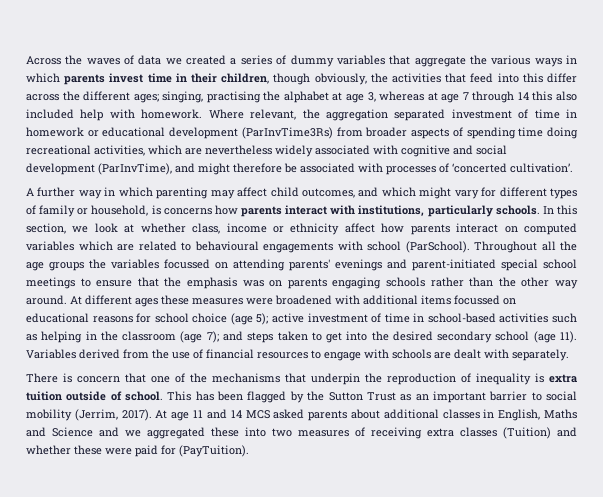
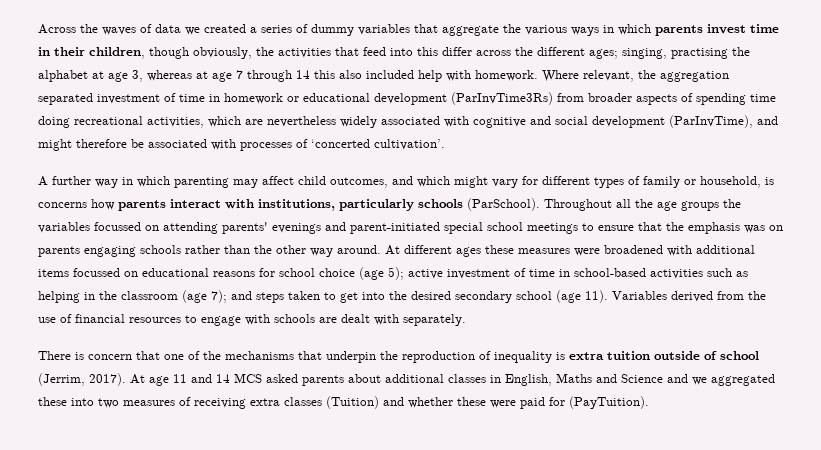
- A further way in which parenting may affect child outcomes, and which might vary for different types of family or household, is concerns how parents interact with institutions, particularly schools. In this section, we look at whether class, income or ethnicity affect how parents interact on computed variables which are related to behavioural engagements with school (ParSchool).
+ A further way in which parenting may affect child outcomes, and which might vary for different types of family or household, is concerns how parents interact with institutions, particularly schools (ParSchool).
- There is concern that one of the mechanisms that underpin the reproduction of inequality is extra tuition outside of school. This has been flagged by the Sutton Trust as an important barrier to social mobility (Jerrim, 2017).
+ There is concern that one of the mechanisms that underpin the reproduction of inequality is extra tuition outside of school (Jerrim, 2017).

